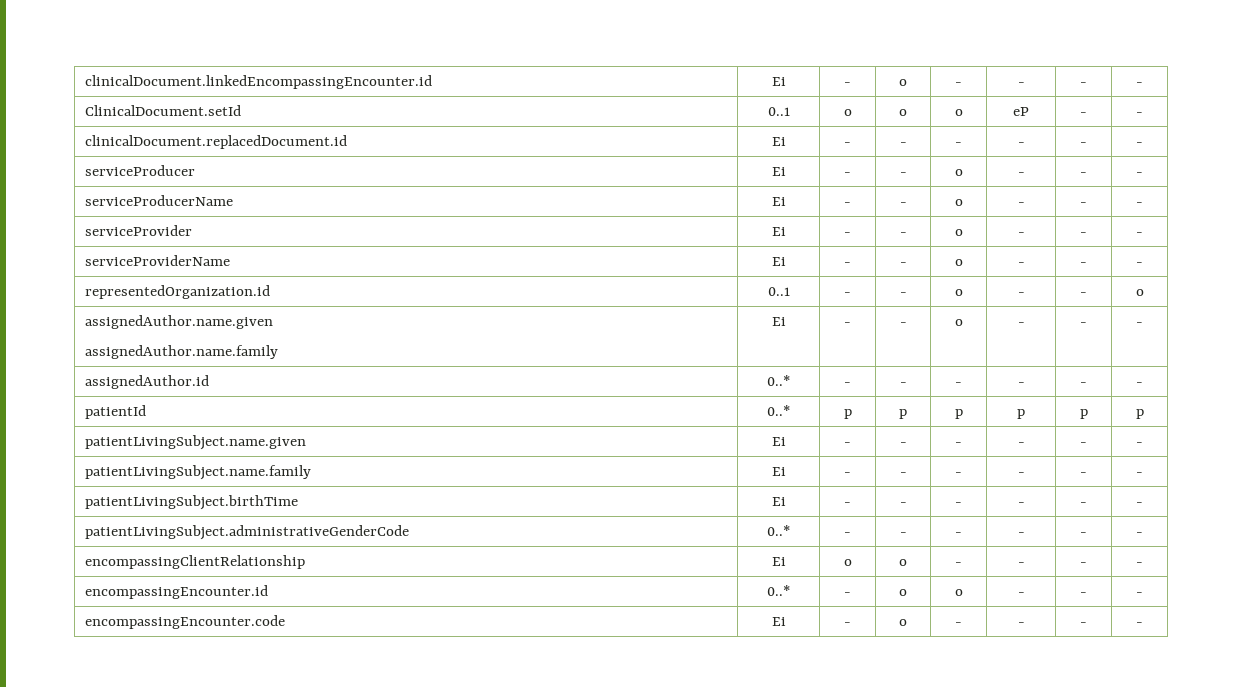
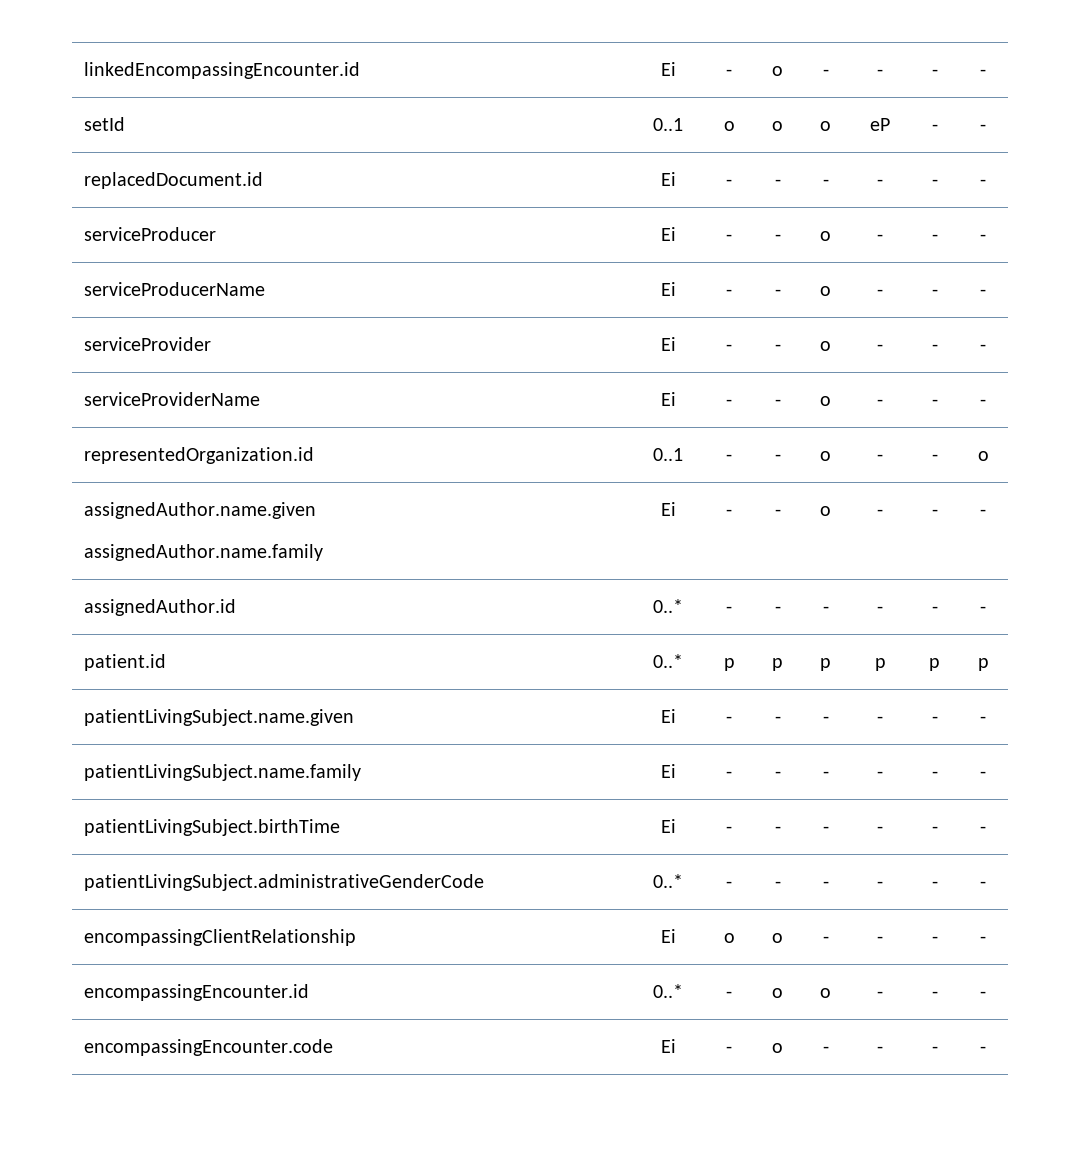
- clinicalDocument.linkedEncompassingEncounter.id | Ei | - | o | - | - | - | -
+ linkedEncompassingEncounter.id | Ei | - | o | - | - | - | -
- ClinicalDocument.setId | 0..1 | o | o | o | eP | - | -
+ setId | 0..1 | o | o | o | eP | - | -
- clinicalDocument.replacedDocument.id | Ei | - | - | - | - | - | -
+ replacedDocument.id | Ei | - | - | - | - | - | -
- patientId | 0..* | p | p | p | p | p | p
+ patient.id | 0..* | p | p | p | p | p | p

